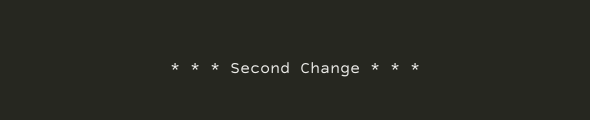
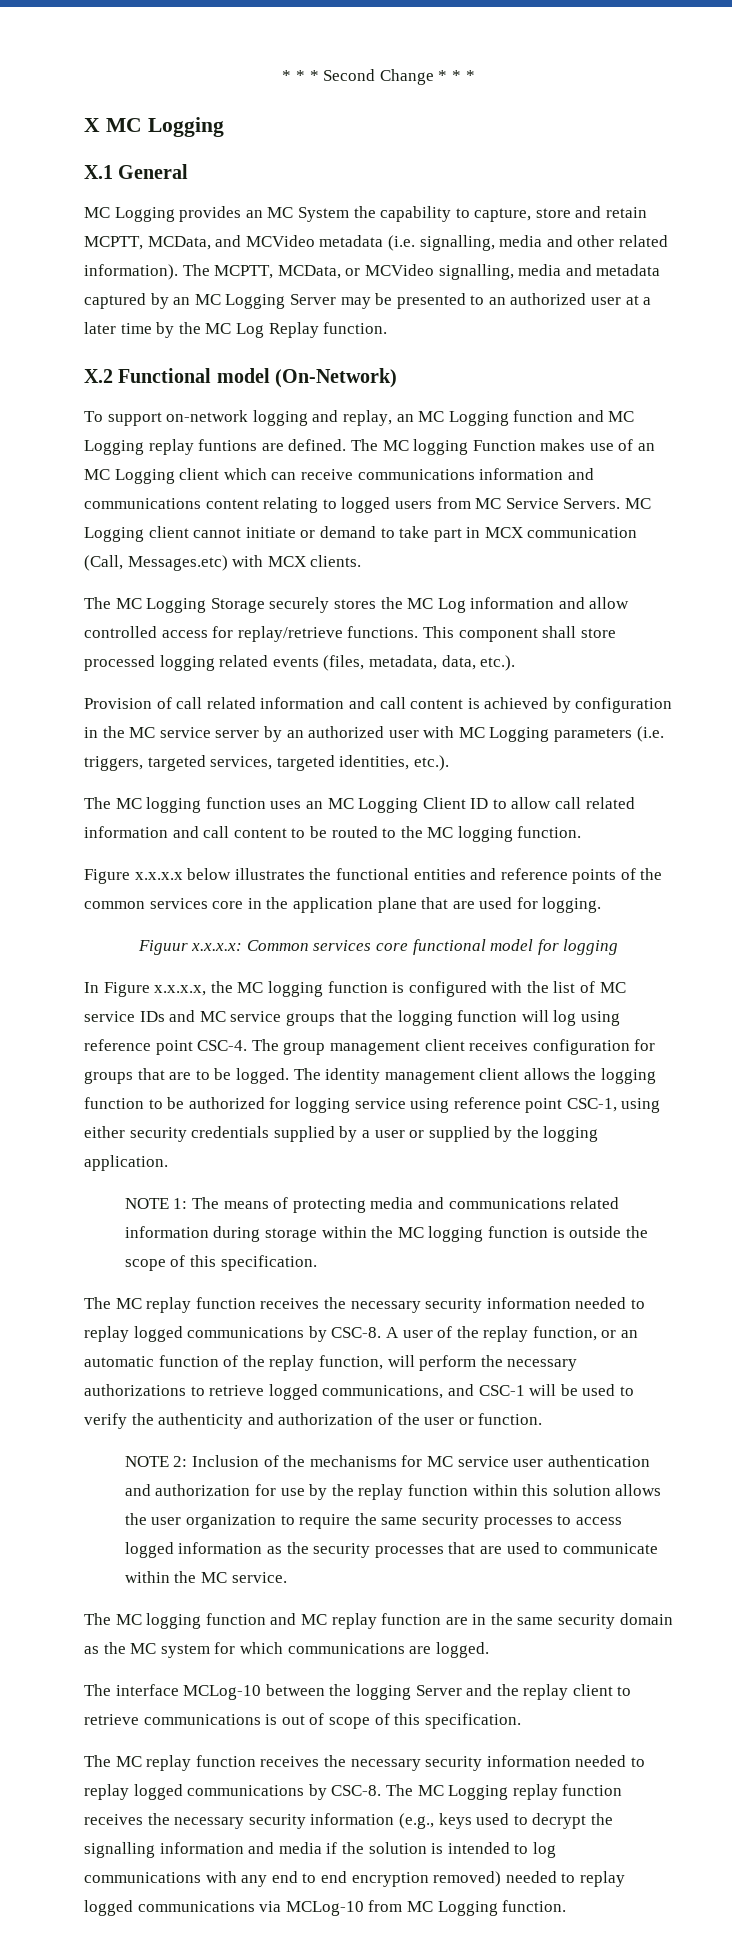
+ X MC Logging
+ X.1 General
+ MC Logging provides an MC System the capability to capture, store and retain MCPTT, MCData, and MCVideo metadata (i.e. signalling, media and other related information). The MCPTT, MCData, or MCVideo signalling, media and metadata captured by an MC Logging Server may be presented to an authorized user at a later time by the MC Log Replay function.
+ X.2 Functional model (On-Network)
+ To support on-network logging and replay, an MC Logging function and MC Logging replay funtions are defined. The MC logging Function makes use of an MC Logging client which can receive communications information and communications content relating to logged users from MC Service Servers. MC Logging client cannot initiate or demand to take part in MCX communication (Call, Messages.etc) with MCX clients.
+ The MC Logging Storage securely stores the MC Log information and allow controlled access for replay/retrieve functions. This component shall store processed logging related events (files, metadata, data, etc.).
+ Provision of call related information and call content is achieved by configuration in the MC service server by an authorized user with MC Logging parameters (i.e. triggers, targeted services, targeted identities, etc.).
+ The MC logging function uses an MC Logging Client ID to allow call related information and call content to be routed to the MC logging function.
+ Figure x.x.x.x below illustrates the functional entities and reference points of the common services core in the application plane that are used for logging.
+ Figuur x.x.x.x: Common services core functional model for logging
+ In Figure x.x.x.x, the MC logging function is configured with the list of MC service IDs and MC service groups that the logging function will log using reference point CSC-4. The group management client receives configuration for groups that are to be logged. The identity management client allows the logging function to be authorized for logging service using reference point CSC-1, using either security credentials supplied by a user or supplied by the logging application.
+ NOTE 1: The means of protecting media and communications related information during storage within the MC logging function is outside the scope of this specification.
+ The MC replay function receives the necessary security information needed to replay logged communications by CSC-8. A user of the replay function, or an automatic function of the replay function, will perform the necessary authorizations to retrieve logged communications, and CSC-1 will be used to verify the authenticity and authorization of the user or function.
+ NOTE 2: Inclusion of the mechanisms for MC service user authentication and authorization for use by the replay function within this solution allows the user organization to require the same security processes to access logged information as the security processes that are used to communicate within the MC service.
+ The MC logging function and MC replay function are in the same security domain as the MC system for which communications are logged.
+ The interface MCLog-10 between the logging Server and the replay client to retrieve communications is out of scope of this specification.
+ The MC replay function receives the necessary security information needed to replay logged communications by CSC-8. The MC Logging replay function receives the necessary security information (e.g., keys used to decrypt the signalling information and media if the solution is intended to log communications with any end to end encryption removed) needed to replay logged communications via MCLog-10 from MC Logging function.

